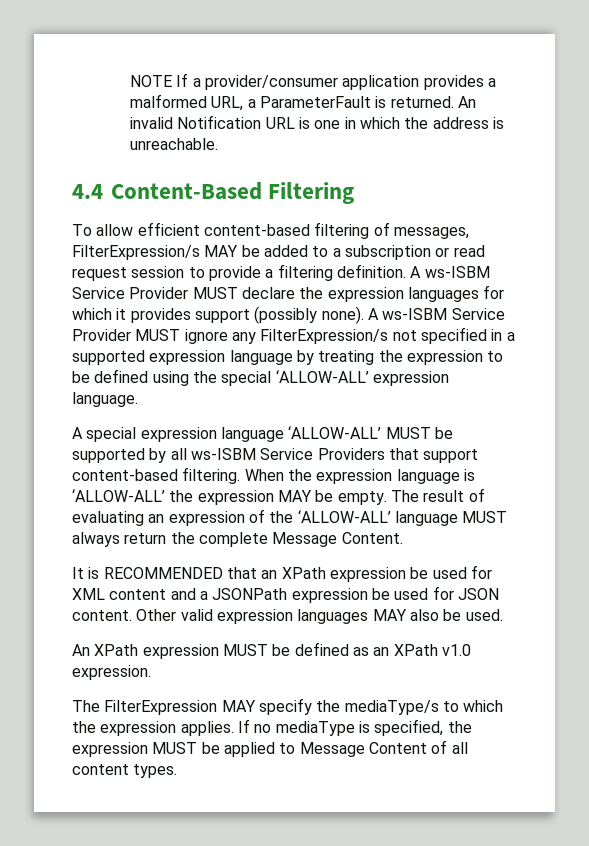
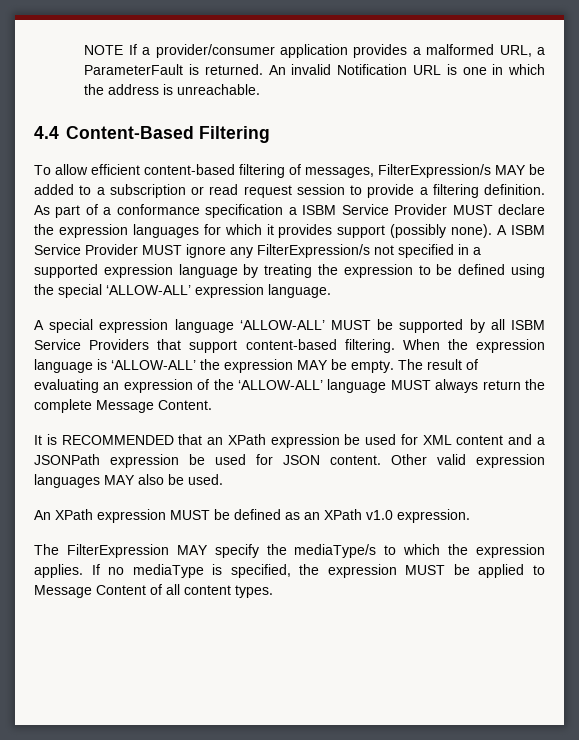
- A ws-ISBM Service Provider MUST declare the expression languages for which it provides support (possibly none).
+ As part of a conformance specification a ISBM Service Provider MUST declare the expression languages for which it provides support (possibly none).
- A ws-ISBM Service Provider MUST ignore any FilterExpression/s not specified in a supported expression language by treating the expression to be defined using the special ‘ALLOW-ALL’ expression language.
+ A ISBM Service Provider MUST ignore any FilterExpression/s not specified in a supported expression language by treating the expression to be defined using the special ‘ALLOW-ALL’ expression language.
- A special expression language ‘ALLOW-ALL’ MUST be supported by all ws-ISBM Service Providers that support content-based filtering.
+ A special expression language ‘ALLOW-ALL’ MUST be supported by all ISBM Service Providers that support content-based filtering.

